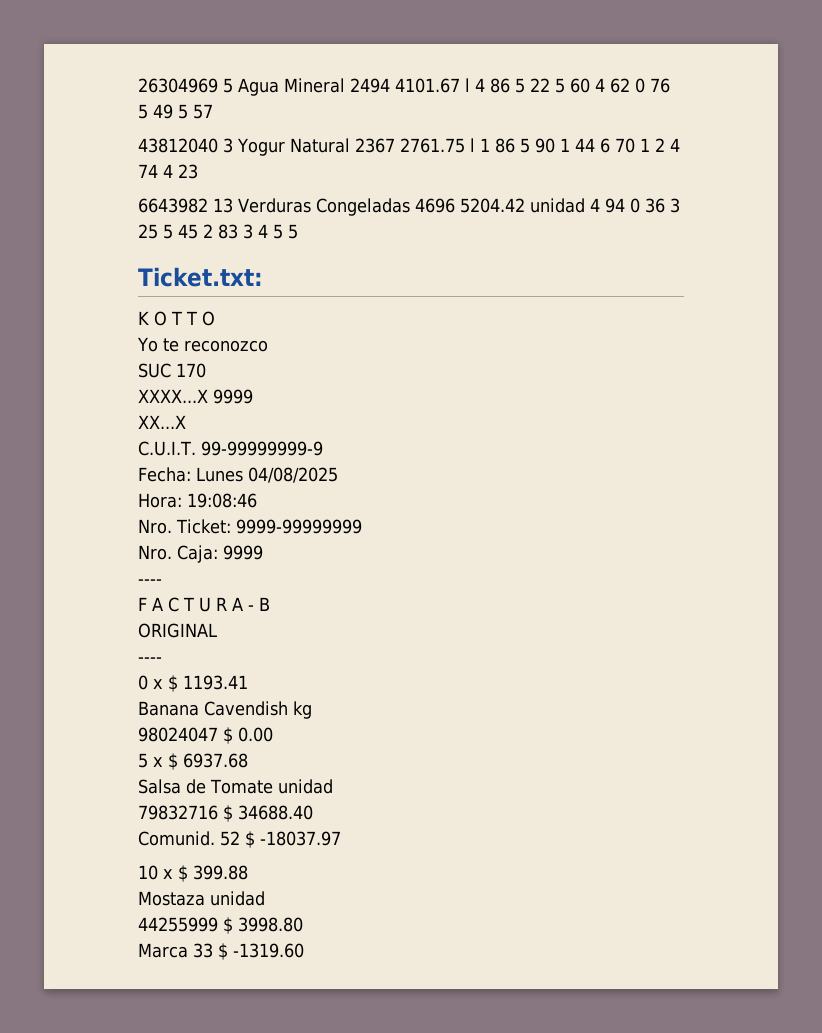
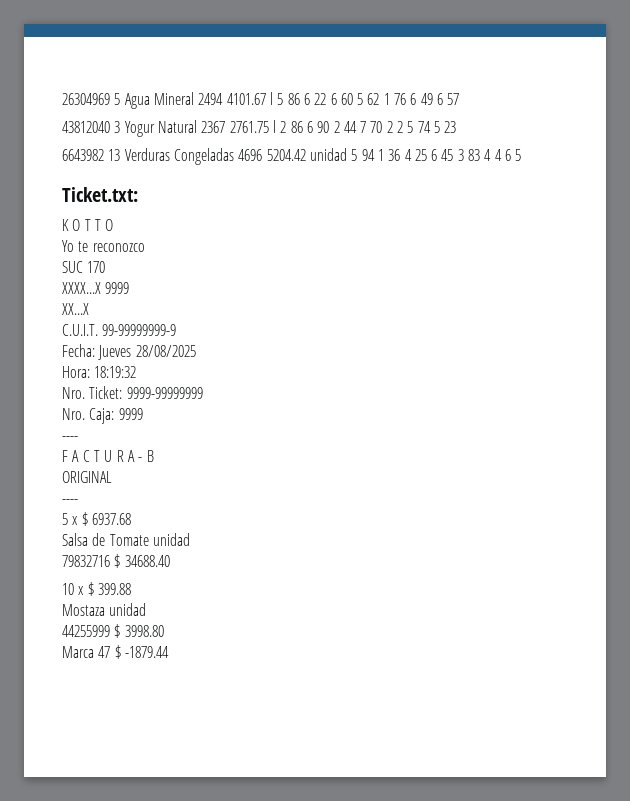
- 26304969 5 Agua Mineral 2494 4101.67 l 4 86 5 22 5 60 4 62 0 76 5 49 5 57
+ 26304969 5 Agua Mineral 2494 4101.67 l 5 86 6 22 6 60 5 62 1 76 6 49 6 57
- 43812040 3 Yogur Natural 2367 2761.75 l 1 86 5 90 1 44 6 70 1 2 4 74 4 23
+ 43812040 3 Yogur Natural 2367 2761.75 l 2 86 6 90 2 44 7 70 2 2 5 74 5 23
- 6643982 13 Verduras Congeladas 4696 5204.42 unidad 4 94 0 36 3 25 5 45 2 83 3 4 5 5
+ 6643982 13 Verduras Congeladas 4696 5204.42 unidad 5 94 1 36 4 25 6 45 3 83 4 4 6 5
- Fecha: Lunes 04/08/2025
+ Fecha: Jueves 28/08/2025
- Hora: 19:08:46
+ Hora: 18:19:32
- 0 x $ 1193.41
- Banana Cavendish kg
- 98024047 $ 0.00
- Comunid. 52 $ -18037.97
- Marca 33 $ -1319.60
+ Marca 47 $ -1879.44

